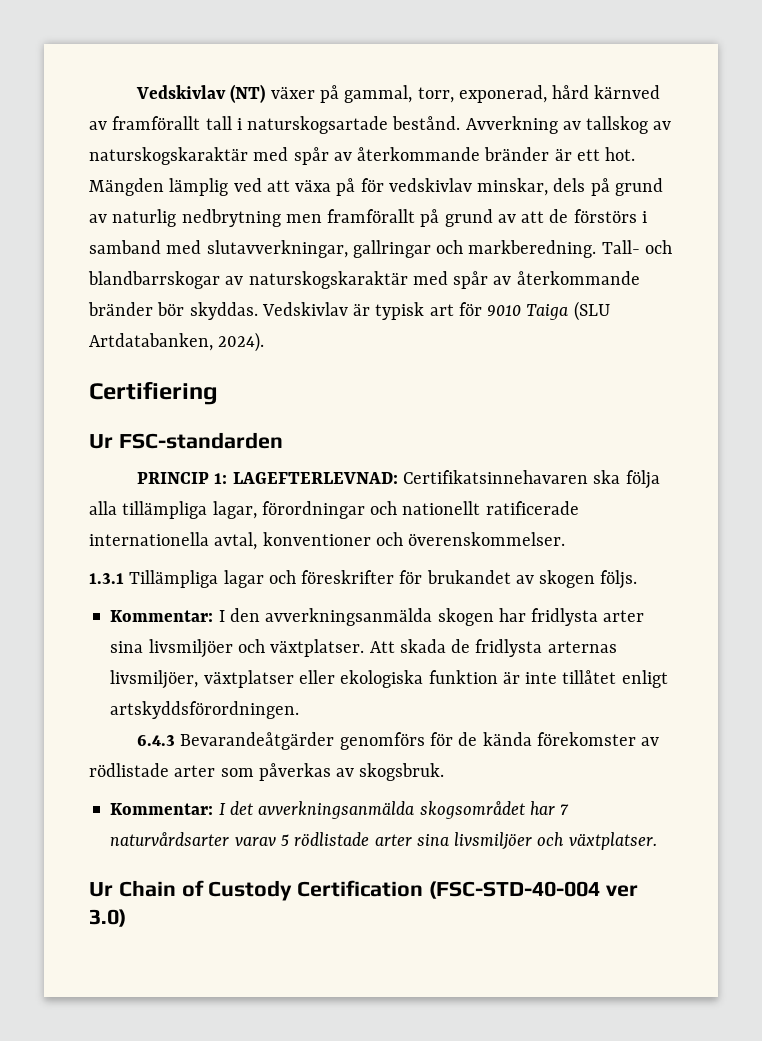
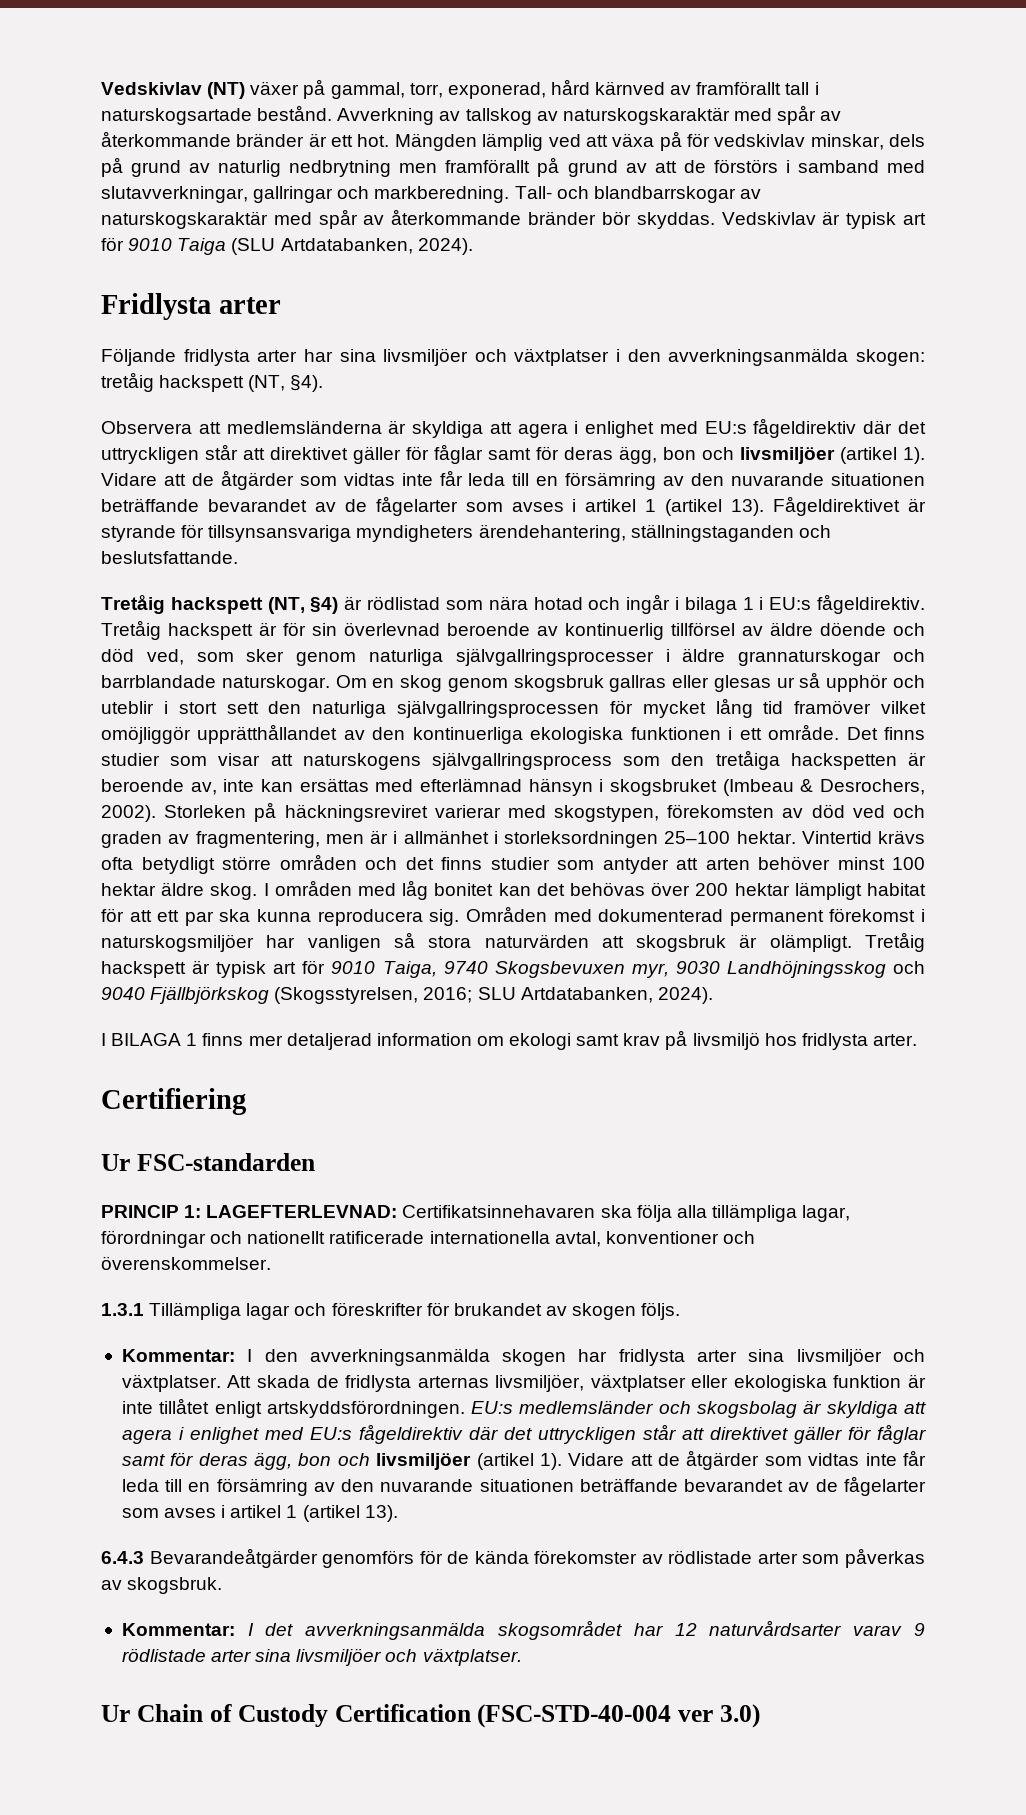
+ Fridlysta arter
+ Följande fridlysta arter har sina livsmiljöer och växtplatser i den avverkningsanmälda skogen: tretåig hackspett (NT, §4).
+ Observera att medlemsländerna är skyldiga att agera i enlighet med EU:s fågeldirektiv där det uttryckligen står att direktivet gäller för fåglar samt för deras ägg, bon och livsmiljöer (artikel 1). Vidare att de åtgärder som vidtas inte får leda till en försämring av den nuvarande situationen beträffande bevarandet av de fågelarter som avses i artikel 1 (artikel 13). Fågeldirektivet är styrande för tillsynsansvariga myndigheters ärendehantering, ställningstaganden och beslutsfattande.
+ Tretåig hackspett (NT, §4) är rödlistad som nära hotad och ingår i bilaga 1 i EU:s fågeldirektiv. Tretåig hackspett är för sin överlevnad beroende av kontinuerlig tillförsel av äldre döende och död ved, som sker genom naturliga självgallringsprocesser i äldre grannaturskogar och barrblandade naturskogar. Om en skog genom skogsbruk gallras eller glesas ur så upphör och uteblir i stort sett den naturliga självgallringsprocessen för mycket lång tid framöver vilket omöjliggör upprätthållandet av den kontinuerliga ekologiska funktionen i ett område. Det finns studier som visar att naturskogens självgallringsprocess som den tretåiga hackspetten är beroende av, inte kan ersättas med efterlämnad hänsyn i skogsbruket (Imbeau & Desrochers, 2002). Storleken på häckningsreviret varierar med skogstypen, förekomsten av död ved och graden av fragmentering, men är i allmänhet i storleksordningen 25–100 hektar. Vintertid krävs ofta betydligt större områden och det finns studier som antyder att arten behöver minst 100 hektar äldre skog. I områden med låg bonitet kan det behövas över 200 hektar lämpligt habitat för att ett par ska kunna reproducera sig. Områden med dokumenterad permanent förekomst i naturskogsmiljöer har vanligen så stora naturvärden att skogsbruk är olämpligt. Tretåig hackspett är typisk art för 9010 Taiga, 9740 Skogsbevuxen myr, 9030 Landhöjningsskog och 9040 Fjällbjörkskog (Skogsstyrelsen, 2016; SLU Artdatabanken, 2024).
+ I BILAGA 1 finns mer detaljerad information om ekologi samt krav på livsmiljö hos fridlysta arter.
+ EU:s medlemsländer och skogsbolag är skyldiga att agera i enlighet med EU:s fågeldirektiv där det uttryckligen står att direktivet gäller för fåglar samt för deras ägg, bon och livsmiljöer (artikel 1). Vidare att de åtgärder som vidtas inte får leda till en försämring av den nuvarande situationen beträffande bevarandet av de fågelarter som avses i artikel 1 (artikel 13).
- Kommentar: I det avverkningsanmälda skogsområdet har 7 naturvårdsarter varav 5 rödlistade arter sina livsmiljöer och växtplatser.
+ Kommentar: I det avverkningsanmälda skogsområdet har 12 naturvårdsarter varav 9 rödlistade arter sina livsmiljöer och växtplatser.

